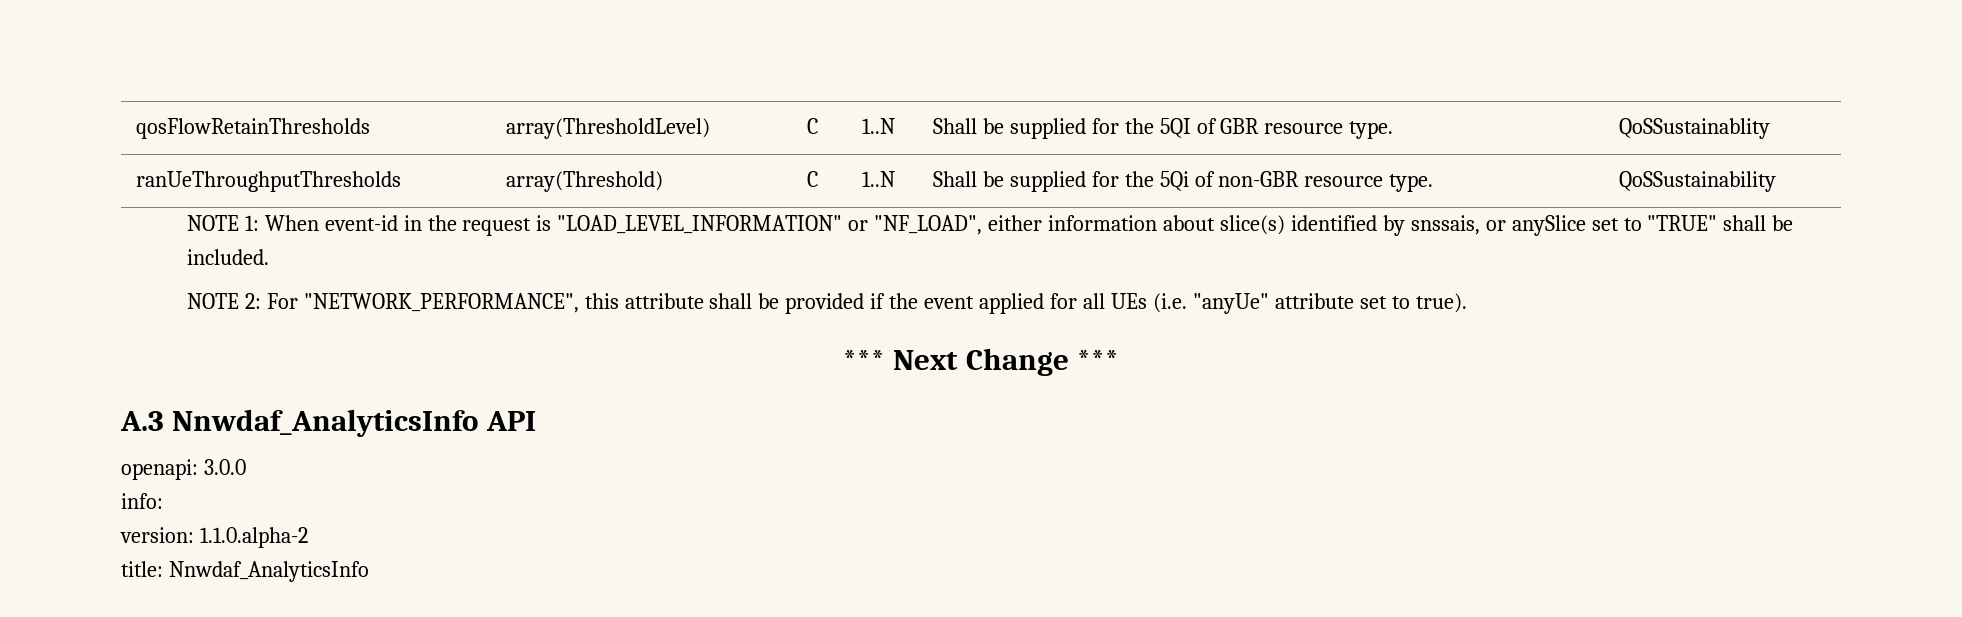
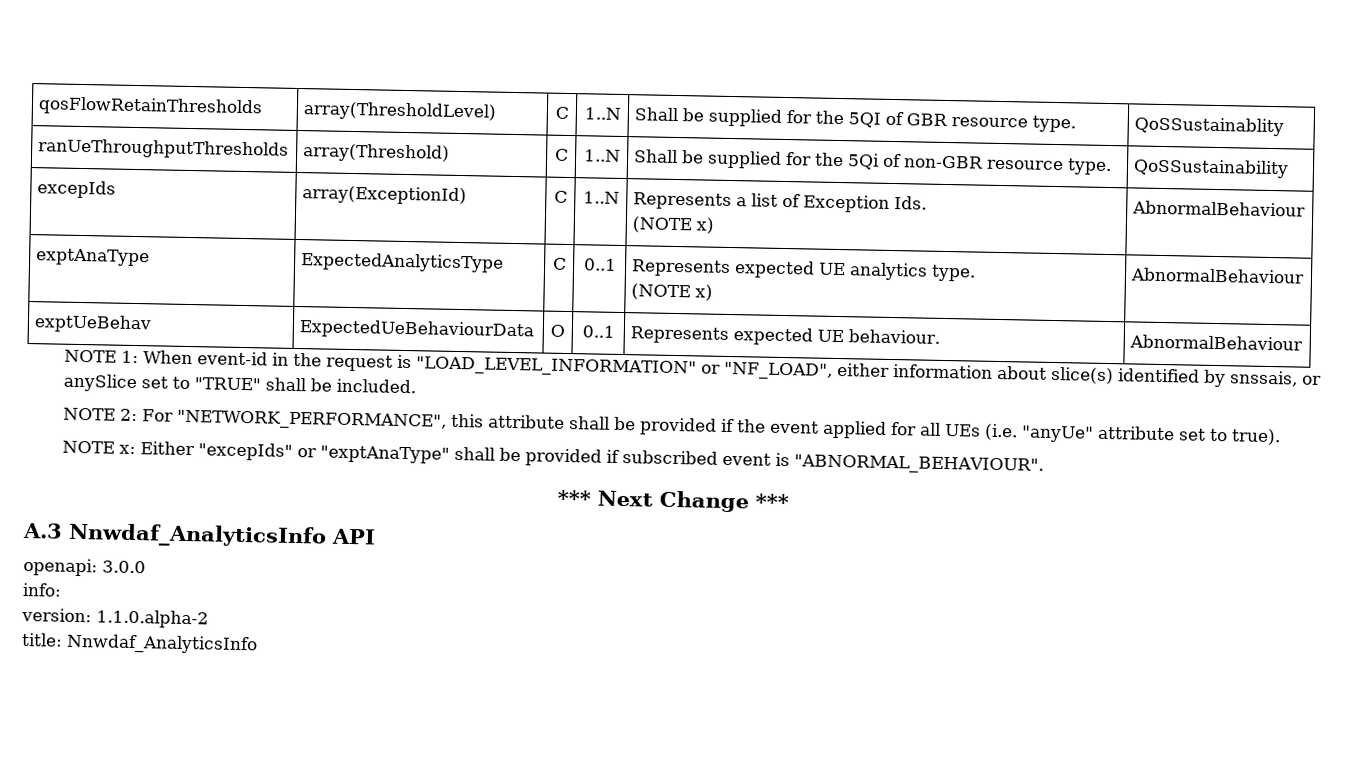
+ excepIds | array(ExceptionId) | C | 1..N | Represents a list of Exception Ids.
+ (NOTE x) | AbnormalBehaviour
+ exptAnaType | ExpectedAnalyticsType | C | 0..1 | Represents expected UE analytics type.
+ (NOTE x) | AbnormalBehaviour
+ exptUeBehav | ExpectedUeBehaviourData | O | 0..1 | Represents expected UE behaviour. | AbnormalBehaviour
+ NOTE x: Either "excepIds" or "exptAnaType" shall be provided if subscribed event is "ABNORMAL_BEHAVIOUR".

